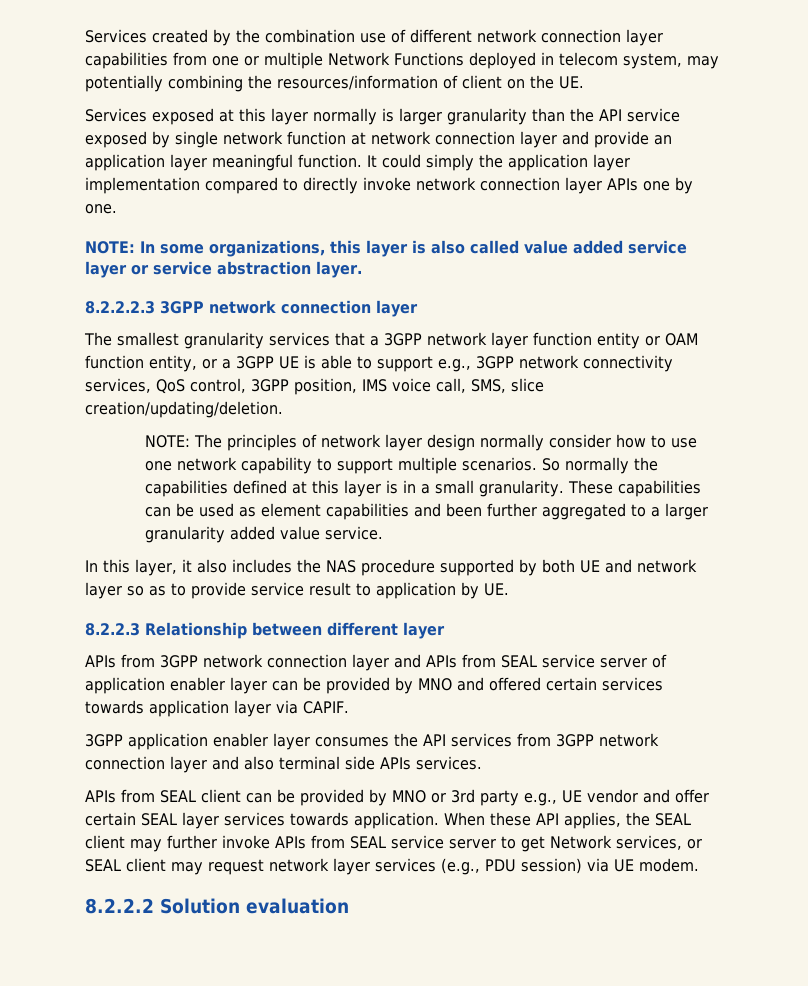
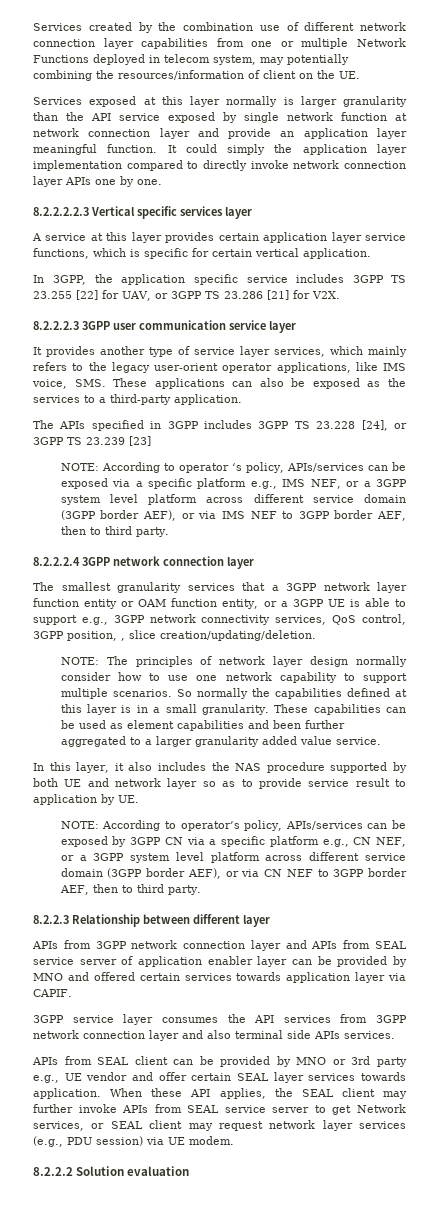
- NOTE: In some organizations, this layer is also called value added service layer or service abstraction layer.
- 8.2.2.2.3 3GPP network connection layer
+ 8.2.2.2.2.3 Vertical specific services layer
+ A service at this layer provides certain application layer service functions, which is specific for certain vertical application.
+ In 3GPP, the application specific service includes 3GPP TS 23.255 [22] for UAV, or 3GPP TS 23.286 [21] for V2X.
+ 8.2.2.2.3 3GPP user communication service layer
+ It provides another type of service layer services, which mainly refers to the legacy user-orient operator applications, like IMS voice, SMS. These applications can also be exposed as the services to a third-party application.
+ The APIs specified in 3GPP includes 3GPP TS 23.228 [24], or 3GPP TS 23.239 [23]
+ NOTE: According to operator ‘s policy, APIs/services can be exposed via a specific platform e.g., IMS NEF, or a 3GPP system level platform across different service domain (3GPP border AEF), or via IMS NEF to 3GPP border AEF, then to third party.
+ 8.2.2.2.4 3GPP network connection layer
- The smallest granularity services that a 3GPP network layer function entity or OAM function entity, or a 3GPP UE is able to support e.g., 3GPP network connectivity services, QoS control, 3GPP position, IMS voice call, SMS, slice creation/updating/deletion.
+ The smallest granularity services that a 3GPP network layer function entity or OAM function entity, or a 3GPP UE is able to support e.g., 3GPP network connectivity services, QoS control, 3GPP position, , slice creation/updating/deletion.
+ NOTE: According to operator’s policy, APIs/services can be exposed by 3GPP CN via a specific platform e.g., CN NEF, or a 3GPP system level platform across different service domain (3GPP border AEF), or via CN NEF to 3GPP border AEF, then to third party.
- 3GPP application enabler layer consumes the API services from 3GPP network connection layer and also terminal side APIs services.
+ 3GPP service layer consumes the API services from 3GPP network connection layer and also terminal side APIs services.

